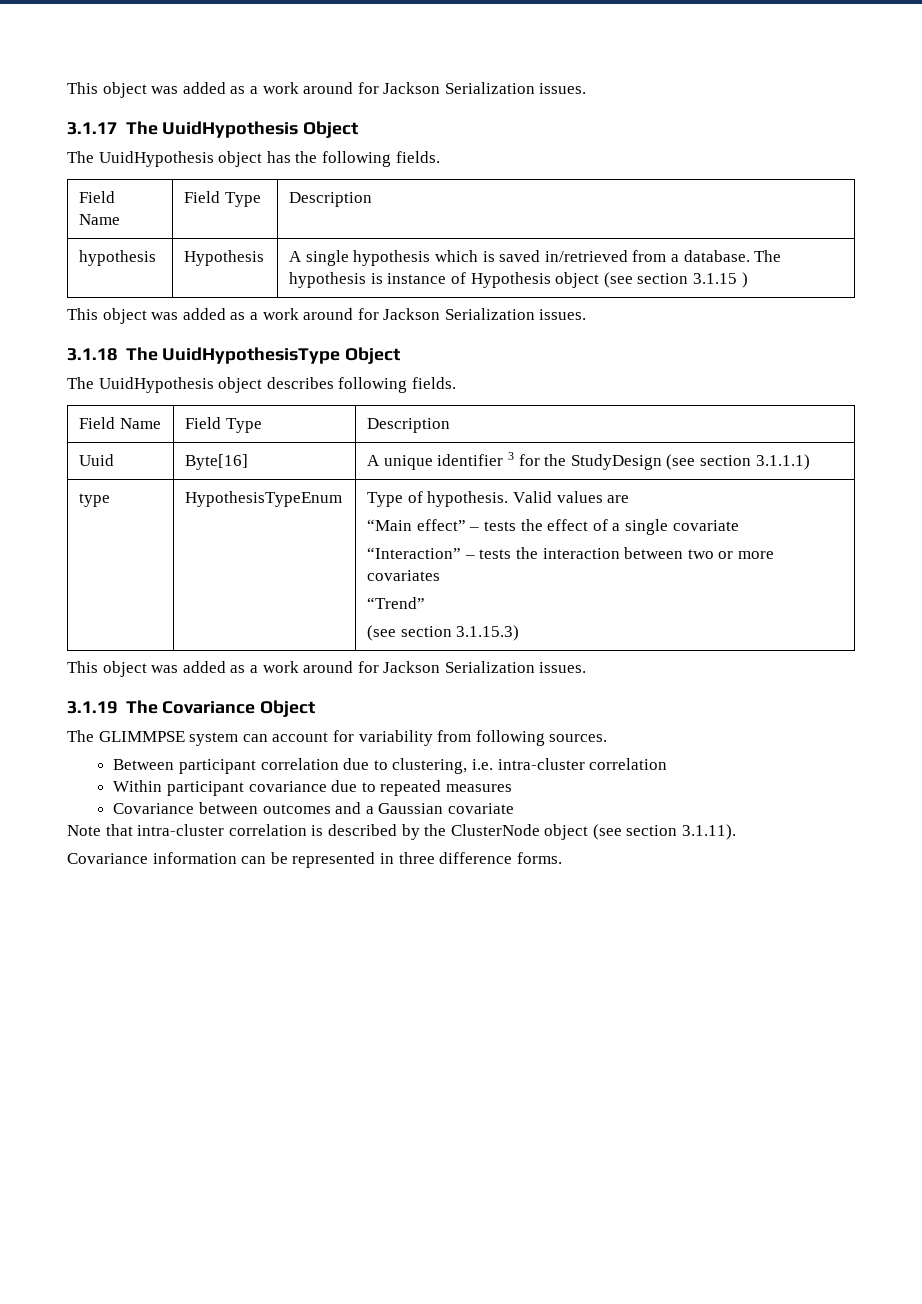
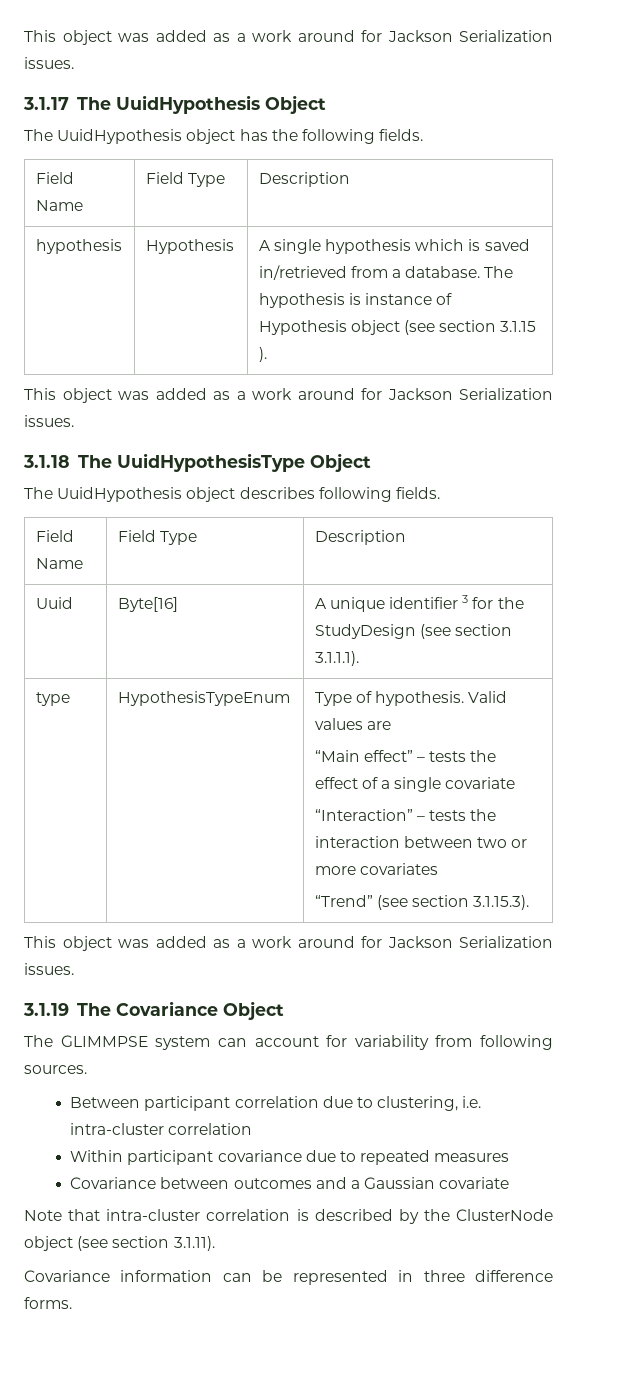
- hypothesis | Hypothesis | A single hypothesis which is saved in/retrieved from a database. The hypothesis is instance of Hypothesis object (see section 3.1.15 )
+ hypothesis | Hypothesis | A single hypothesis which is saved in/retrieved from a database. The hypothesis is instance of Hypothesis object (see section 3.1.15 ).
- Uuid | Byte[16] | A unique identifier 3 for the StudyDesign (see section 3.1.1.1)
+ Uuid | Byte[16] | A unique identifier 3 for the StudyDesign (see section 3.1.1.1).
  type | HypothesisTypeEnum | Type of hypothesis. Valid values are
  “Main effect” – tests the effect of a single covariate
  “Interaction” – tests the interaction between two or more covariates
- “Trend”
- (see section 3.1.15.3)
+ “Trend” (see section 3.1.15.3).

